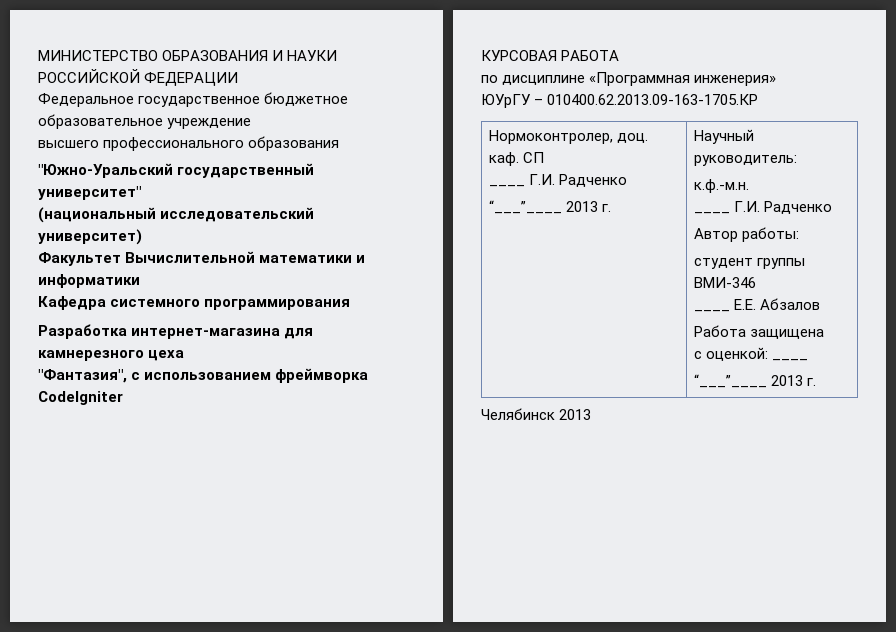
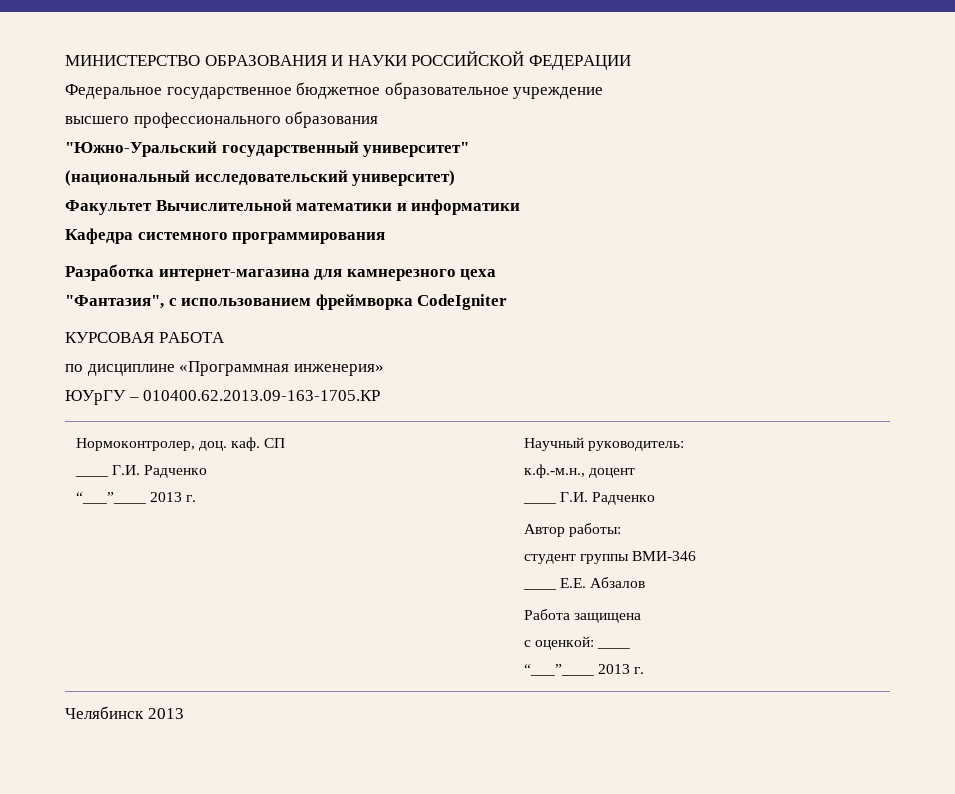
  Нормоконтролер, доц. каф. СП
  ____ Г.И. Радченко
  “___”____ 2013 г. | Научный руководитель:
- к.ф.-м.н.
+ к.ф.-м.н., доцент

